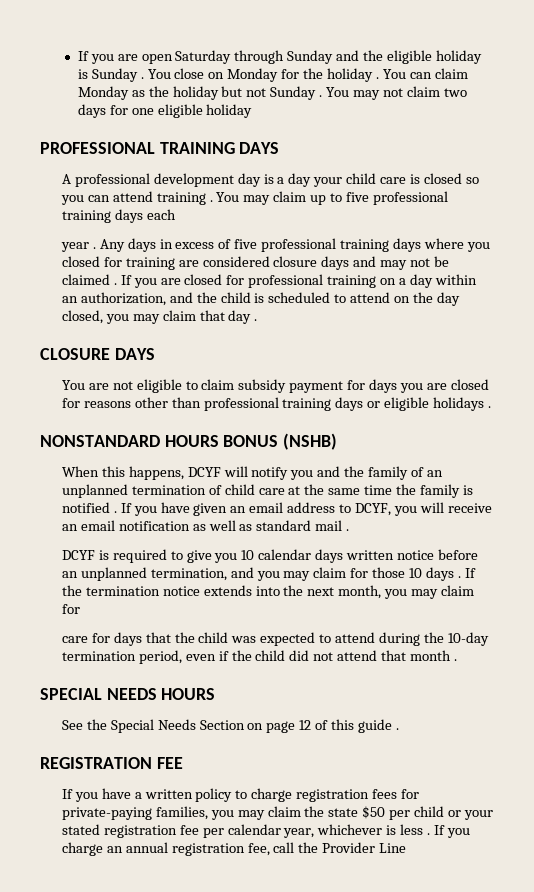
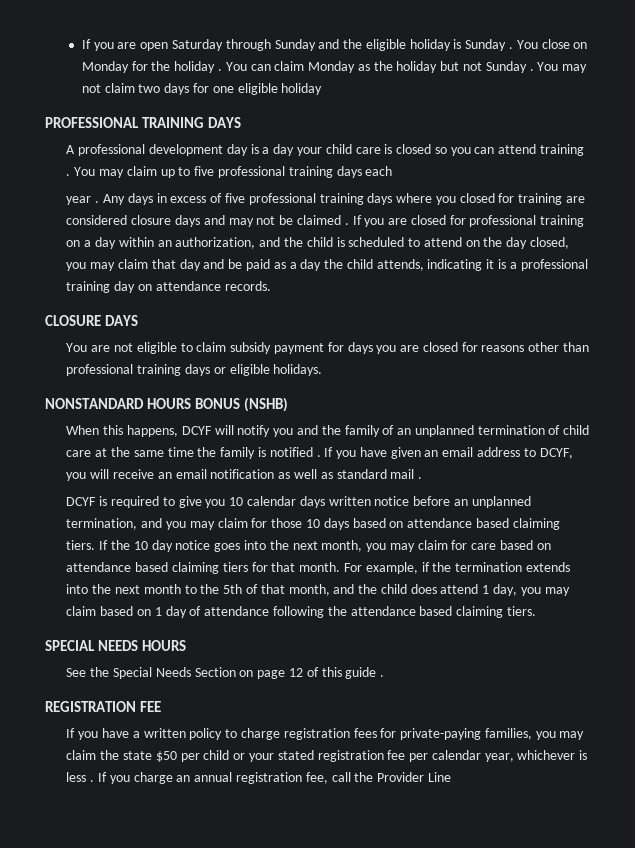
- If you are closed for professional training on a day within an authorization, and the child is scheduled to attend on the day closed, you may claim that day .
+ If you are closed for professional training on a day within an authorization, and the child is scheduled to attend on the day closed, you may claim that day and be paid as a day the child attends, indicating it is a professional training day on attendance records.
- You are not eligible to claim subsidy payment for days you are closed for reasons other than professional training days or eligible holidays .
+ You are not eligible to claim subsidy payment for days you are closed for reasons other than professional training days or eligible holidays.
- DCYF is required to give you 10 calendar days written notice before an unplanned termination, and you may claim for those 10 days . If the termination notice extends into the next month, you may claim for
- care for days that the child was expected to attend during the 10-day termination period, even if the child did not attend that month .
+ DCYF is required to give you 10 calendar days written notice before an unplanned termination, and you may claim for those 10 days based on attendance based claiming tiers. If the 10 day notice goes into the next month, you may claim for care based on attendance based claiming tiers for that month. For example, if the termination extends into the next month to the 5th of that month, and the child does attend 1 day, you may claim based on 1 day of attendance following the attendance based claiming tiers.

